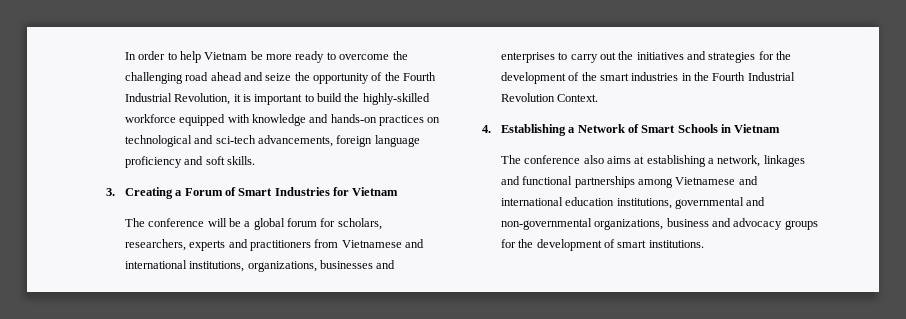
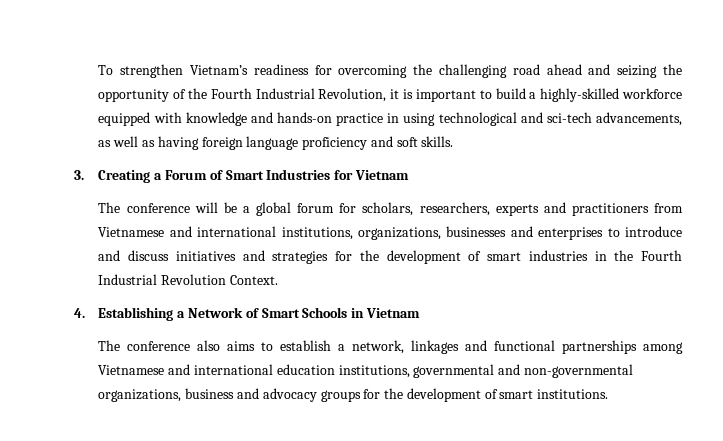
- In order to help Vietnam be more ready to overcome the challenging road ahead and seize the opportunity of the Fourth Industrial Revolution, it is important to build the highly-skilled workforce equipped with knowledge and hands-on practices on technological and sci-tech advancements, foreign language proficiency and soft skills.
+ To strengthen Vietnam’s readiness for overcoming the challenging road ahead and seizing the opportunity of the Fourth Industrial Revolution, it is important to build a highly-skilled workforce equipped with knowledge and hands-on practice in using technological and sci-tech advancements, as well as having foreign language proficiency and soft skills.
- The conference will be a global forum for scholars, researchers, experts and practitioners from Vietnamese and international institutions, organizations, businesses and enterprises to carry out the initiatives and strategies for the development of the smart industries in the Fourth Industrial Revolution Context.
+ The conference will be a global forum for scholars, researchers, experts and practitioners from Vietnamese and international institutions, organizations, businesses and enterprises to introduce and discuss initiatives and strategies for the development of smart industries in the Fourth Industrial Revolution Context.
- The conference also aims at establishing a network, linkages and functional partnerships among Vietnamese and international education institutions, governmental and non-governmental organizations, business and advocacy groups for the development of smart institutions.
+ The conference also aims to establish a network, linkages and functional partnerships among Vietnamese and international education institutions, governmental and non-governmental organizations, business and advocacy groups for the development of smart institutions.

